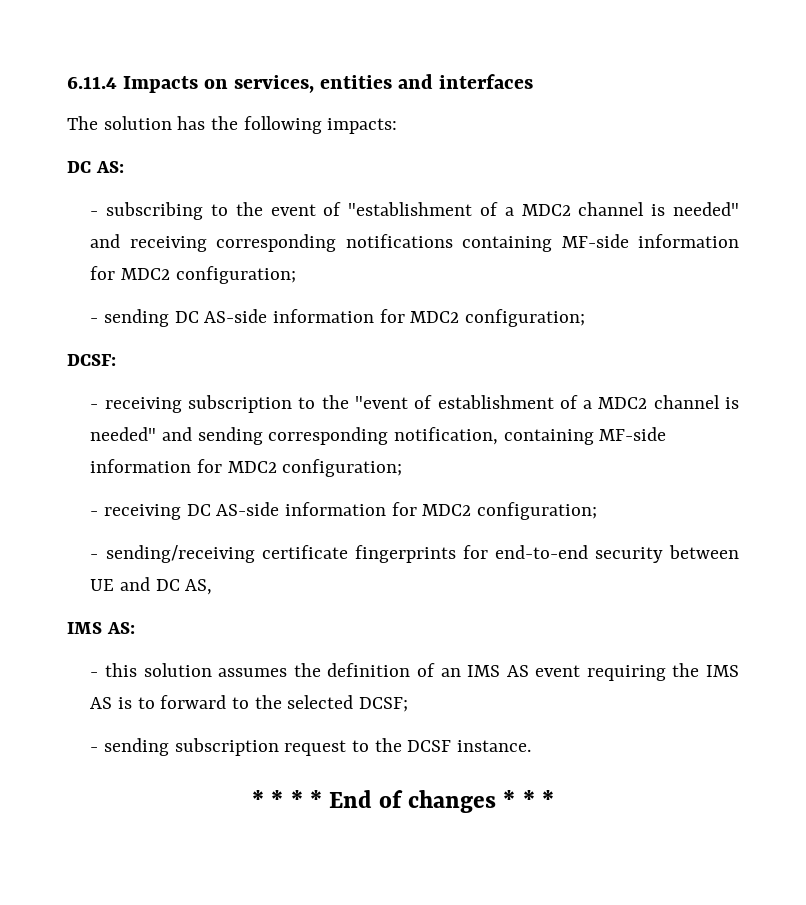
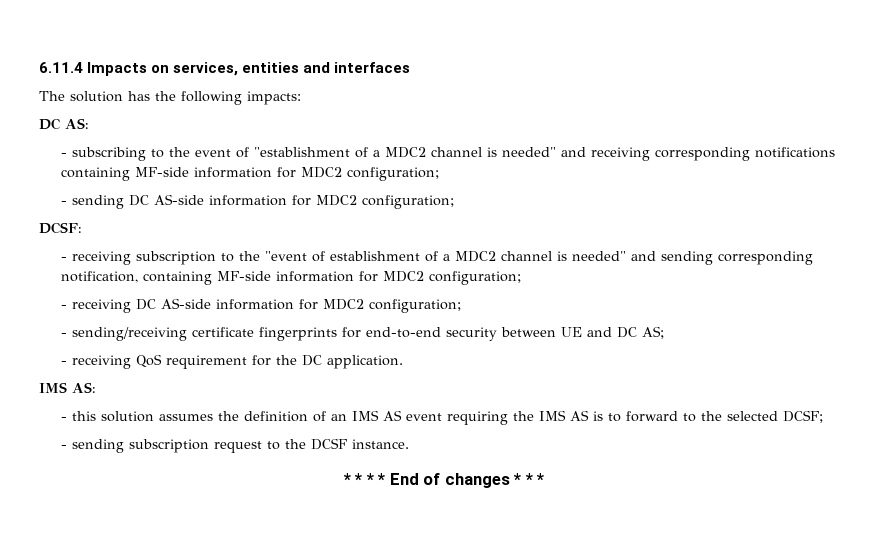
- - sending/receiving certificate fingerprints for end-to-end security between UE and DC AS,
+ - sending/receiving certificate fingerprints for end-to-end security between UE and DC AS;
+ - receiving QoS requirement for the DC application.

